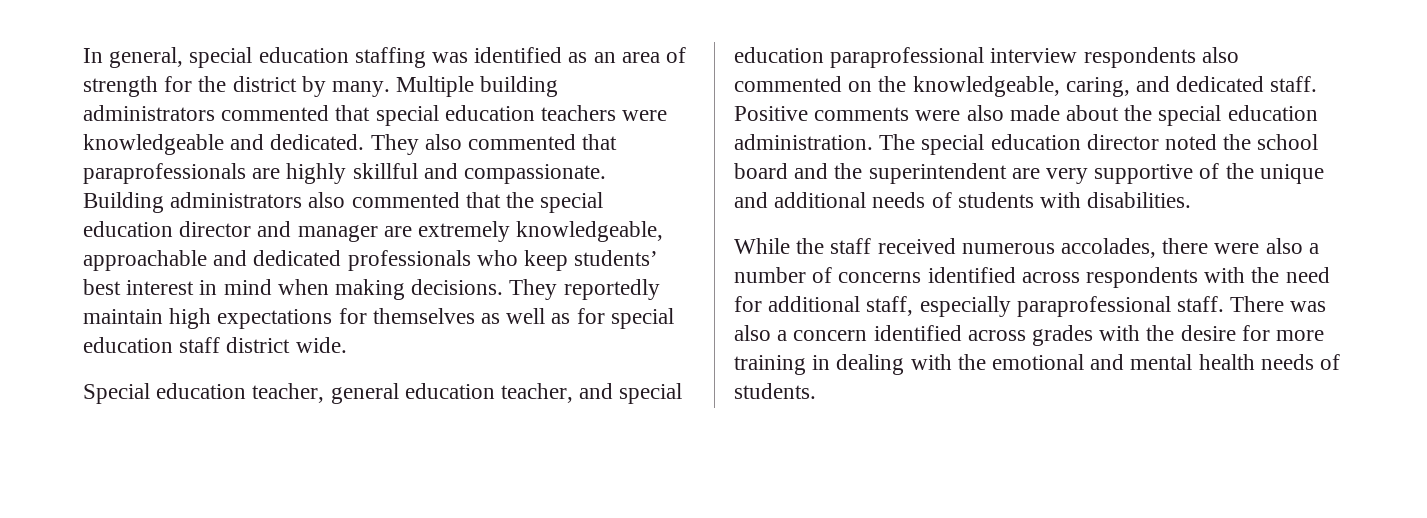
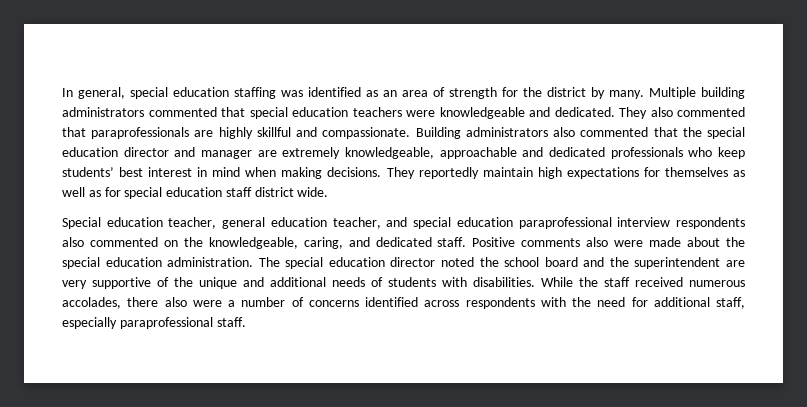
- Positive comments were also made about the special education administration.
+ Positive comments also were made about the special education administration.
- The special education director noted the school board and the superintendent are very supportive of the unique and additional needs of students with disabilities.
- While the staff received numerous accolades, there were also a number of concerns identified across respondents with the need for additional staff, especially paraprofessional staff. There was also a concern identified across grades with the desire for more training in dealing with the emotional and mental health needs of students.
+ The special education director noted the school board and the superintendent are very supportive of the unique and additional needs of students with disabilities. While the staff received numerous accolades, there also were a number of concerns identified across respondents with the need for additional staff, especially paraprofessional staff.

